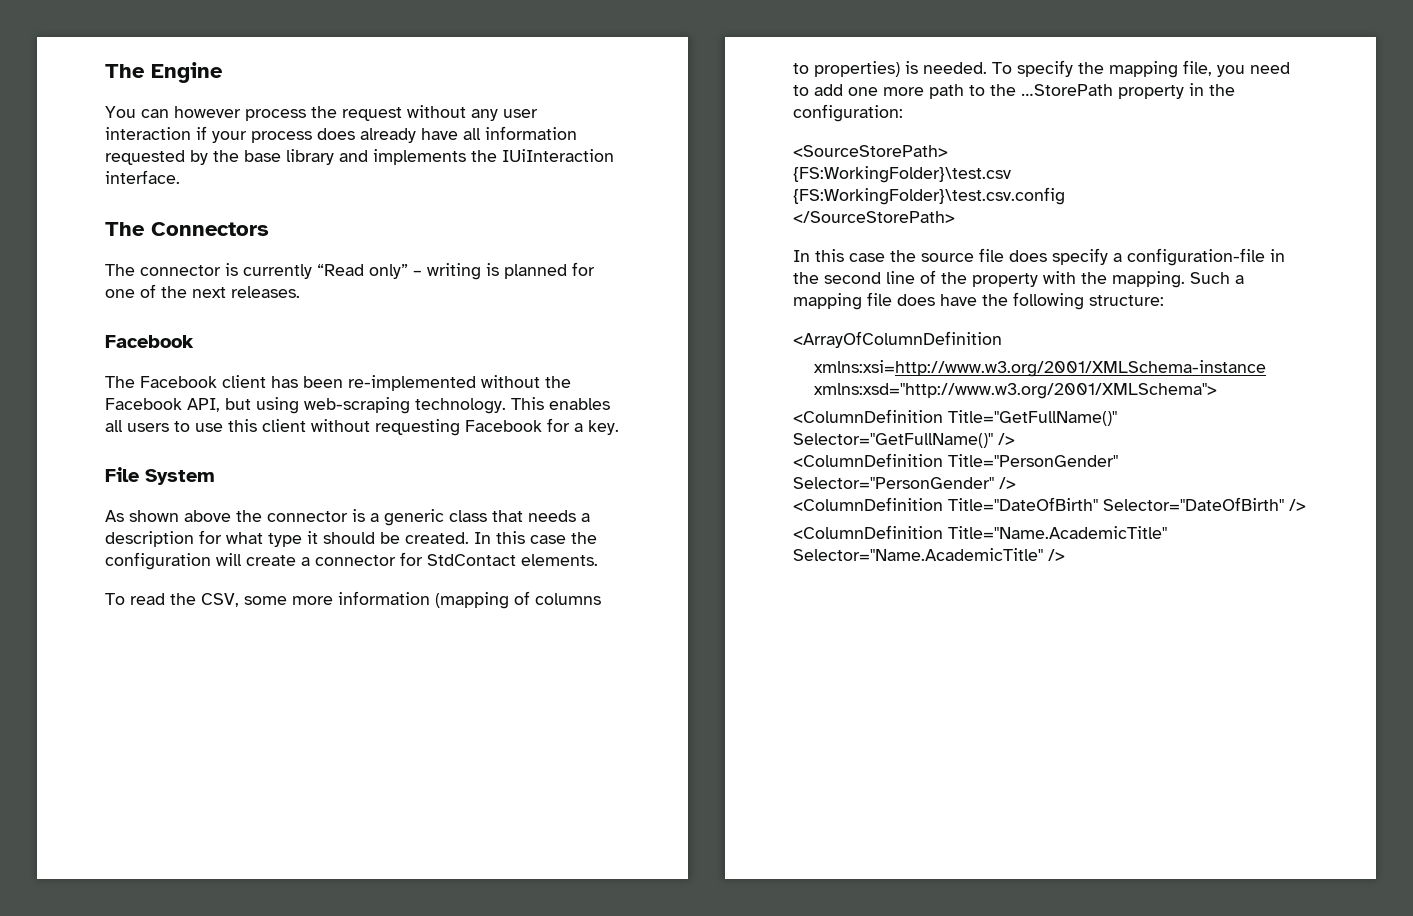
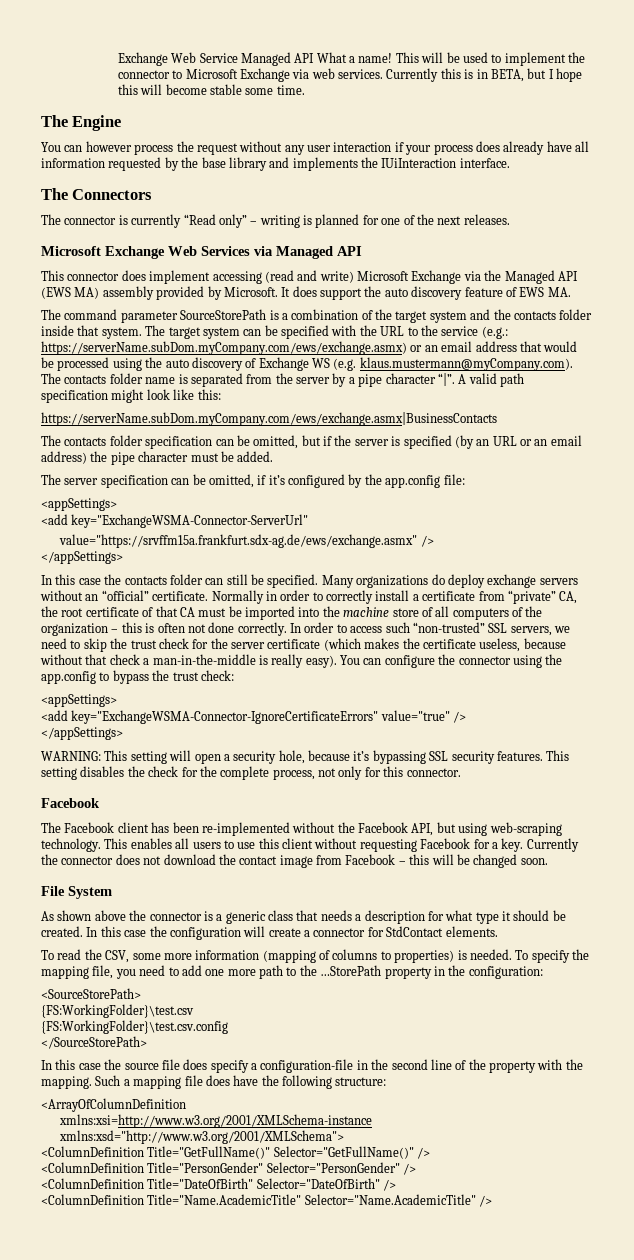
+ Exchange Web Service Managed API What a name! This will be used to implement the connector to Microsoft Exchange via web services. Currently this is in BETA, but I hope this will become stable some time.
+ Microsoft Exchange Web Services via Managed API
+ This connector does implement accessing (read and write) Microsoft Exchange via the Managed API (EWS MA) assembly provided by Microsoft. It does support the auto discovery feature of EWS MA.
+ The command parameter SourceStorePath is a combination of the target system and the contacts folder inside that system. The target system can be specified with the URL to the service (e.g.: https://serverName.subDom.myCompany.com/ews/exchange.asmx) or an email address that would be processed using the auto discovery of Exchange WS (e.g. klaus.mustermann@myCompany.com). The contacts folder name is separated from the server by a pipe character “|”. A valid path specification might look like this:
+ https://serverName.subDom.myCompany.com/ews/exchange.asmx|BusinessContacts
+ The contacts folder specification can be omitted, but if the server is specified (by an URL or an email address) the pipe character must be added.
+ The server specification can be omitted, if it’s configured by the app.config file:
+ <appSettings>
+ <add key="ExchangeWSMA-Connector-ServerUrl"
+ value="https://srvffm15a.frankfurt.sdx-ag.de/ews/exchange.asmx" />
+ </appSettings>
+ In this case the contacts folder can still be specified. Many organizations do deploy exchange servers without an “official” certificate. Normally in order to correctly install a certificate from “private” CA, the root certificate of that CA must be imported into the machine store of all computers of the organization – this is often not done correctly. In order to access such “non-trusted” SSL servers, we need to skip the trust check for the server certificate (which makes the certificate useless, because without that check a man-in-the-middle is really easy). You can configure the connector using the app.config to bypass the trust check:
+ <appSettings>
+ <add key="ExchangeWSMA-Connector-IgnoreCertificateErrors" value="true" />
+ </appSettings>
+ WARNING: This setting will open a security hole, because it’s bypassing SSL security features. This setting disables the check for the complete process, not only for this connector.
+ Currently the connector does not download the contact image from Facebook – this will be changed soon.

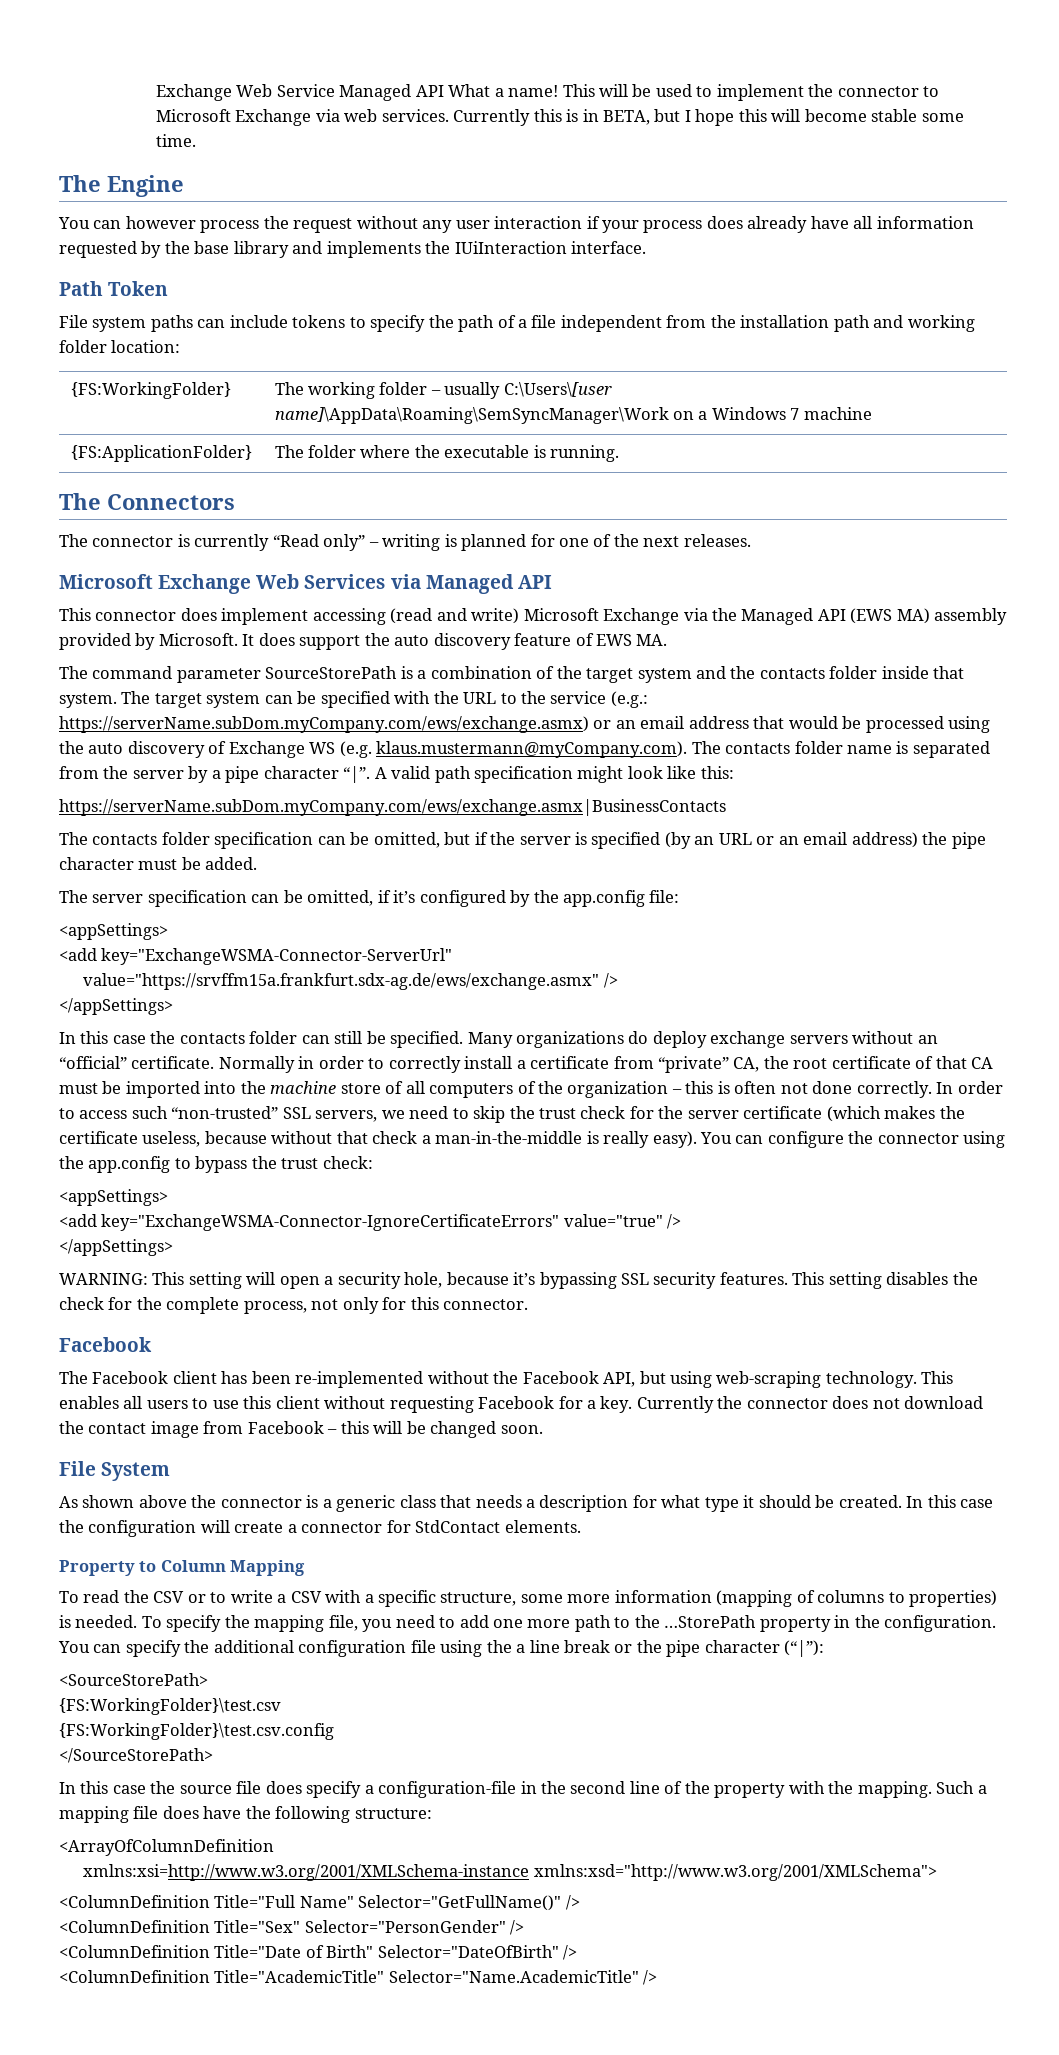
+ Path Token
+ File system paths can include tokens to specify the path of a file independent from the installation path and working folder location:
+ {FS:WorkingFolder} | The working folder – usually C:\Users\[user name]\AppData\Roaming\SemSyncManager\Work on a Windows 7 machine
+ {FS:ApplicationFolder} | The folder where the executable is running.
+ Property to Column Mapping
- To read the CSV, some more information (mapping of columns to properties) is needed.
+ To read the CSV or to write a CSV with a specific structure, some more information (mapping of columns to properties) is needed.
- To specify the mapping file, you need to add one more path to the …StorePath property in the configuration:
+ To specify the mapping file, you need to add one more path to the …StorePath property in the configuration. You can specify the additional configuration file using the a line break or the pipe character (“|”):
- <ColumnDefinition Title="GetFullName()" Selector="GetFullName()" />
+ <ColumnDefinition Title="Full Name" Selector="GetFullName()" />
- <ColumnDefinition Title="PersonGender" Selector="PersonGender" />
+ <ColumnDefinition Title="Sex" Selector="PersonGender" />
- <ColumnDefinition Title="DateOfBirth" Selector="DateOfBirth" />
+ <ColumnDefinition Title="Date of Birth" Selector="DateOfBirth" />
- <ColumnDefinition Title="Name.AcademicTitle" Selector="Name.AcademicTitle" />
+ <ColumnDefinition Title="AcademicTitle" Selector="Name.AcademicTitle" />

